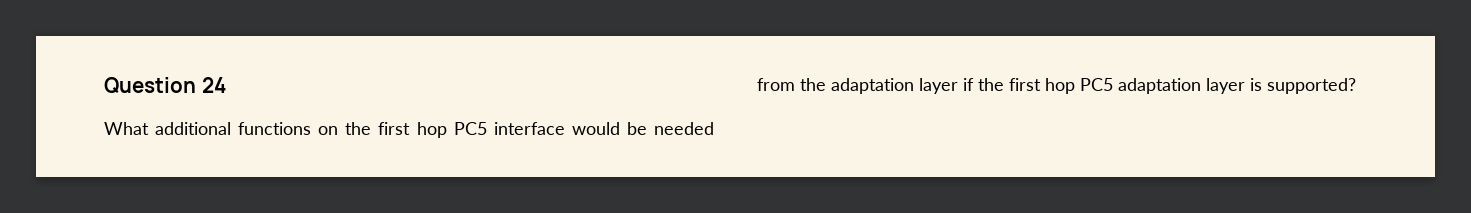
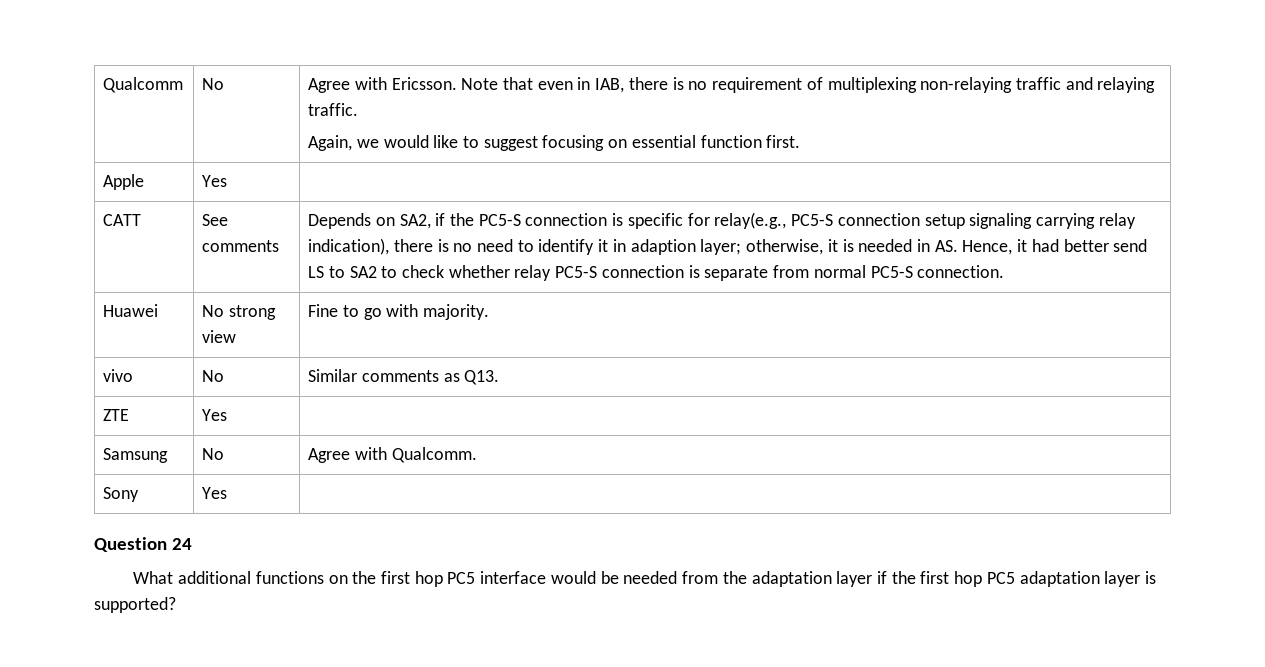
+ Qualcomm | No | Agree with Ericsson. Note that even in IAB, there is no requirement of multiplexing non-relaying traffic and relaying traffic.
+ Again, we would like to suggest focusing on essential function first.
+ Apple | Yes |
+ CATT | See comments | Depends on SA2, if the PC5-S connection is specific for relay(e.g., PC5-S connection setup signaling carrying relay indication), there is no need to identify it in adaption layer; otherwise, it is needed in AS. Hence, it had better send LS to SA2 to check whether relay PC5-S connection is separate from normal PC5-S connection.
+ Huawei | No strong view | Fine to go with majority.
+ vivo | No | Similar comments as Q13.
+ ZTE | Yes |
+ Samsung | No | Agree with Qualcomm.
+ Sony | Yes |

